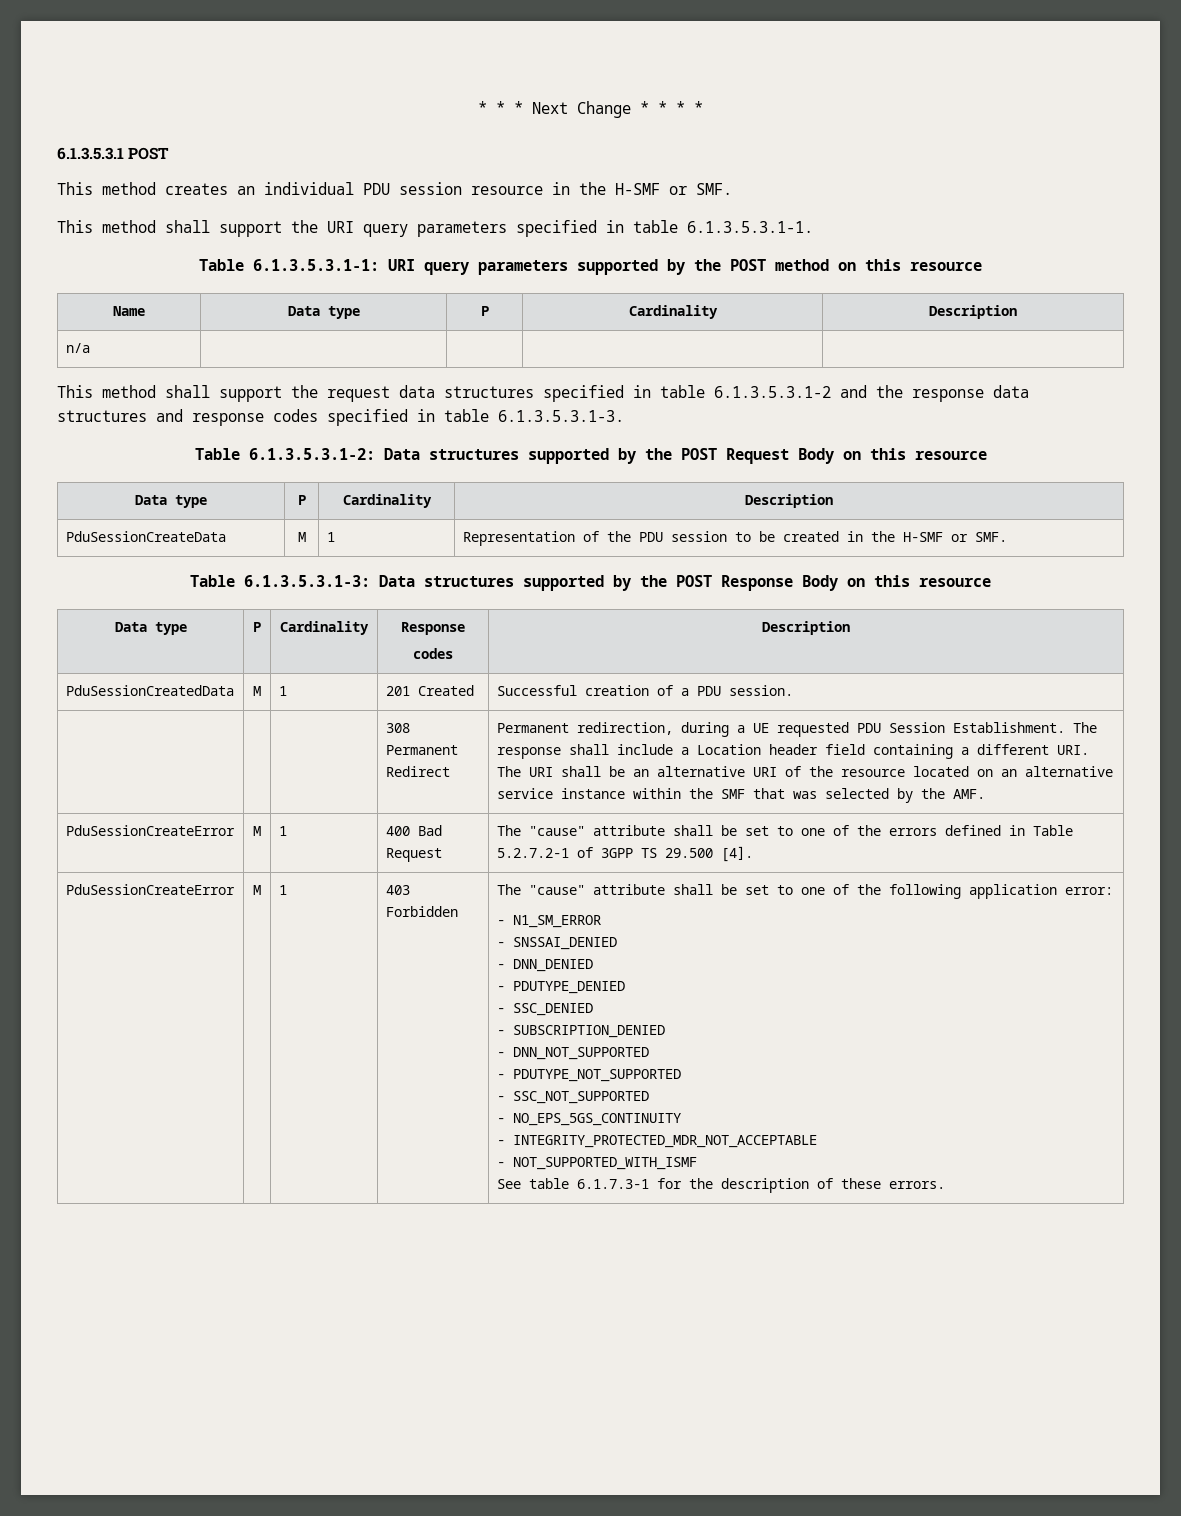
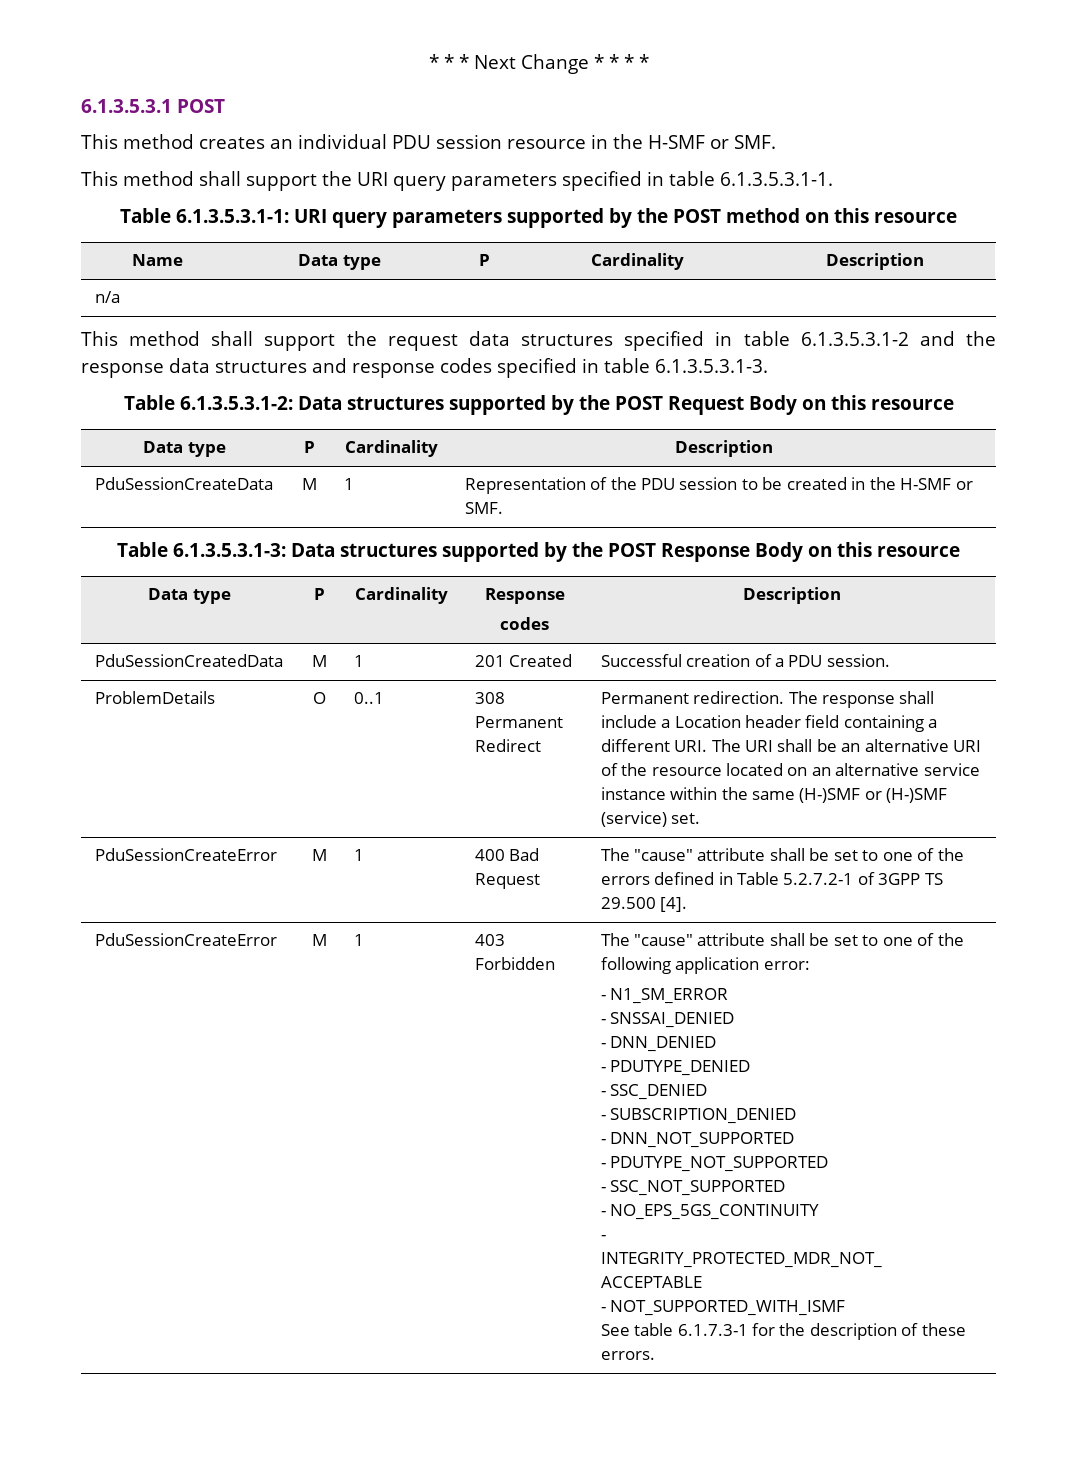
+ ProblemDetails | O | 0..1
- Permanent redirection, during a UE requested PDU Session Establishment.
+ Permanent redirection.
- The response shall include a Location header field containing a different URI. The URI shall be an alternative URI of the resource located on an alternative service instance within the SMF that was selected by the AMF.
+ The response shall include a Location header field containing a different URI. The URI shall be an alternative URI of the resource located on an alternative service instance within the same (H-)SMF or (H-)SMF (service) set.

